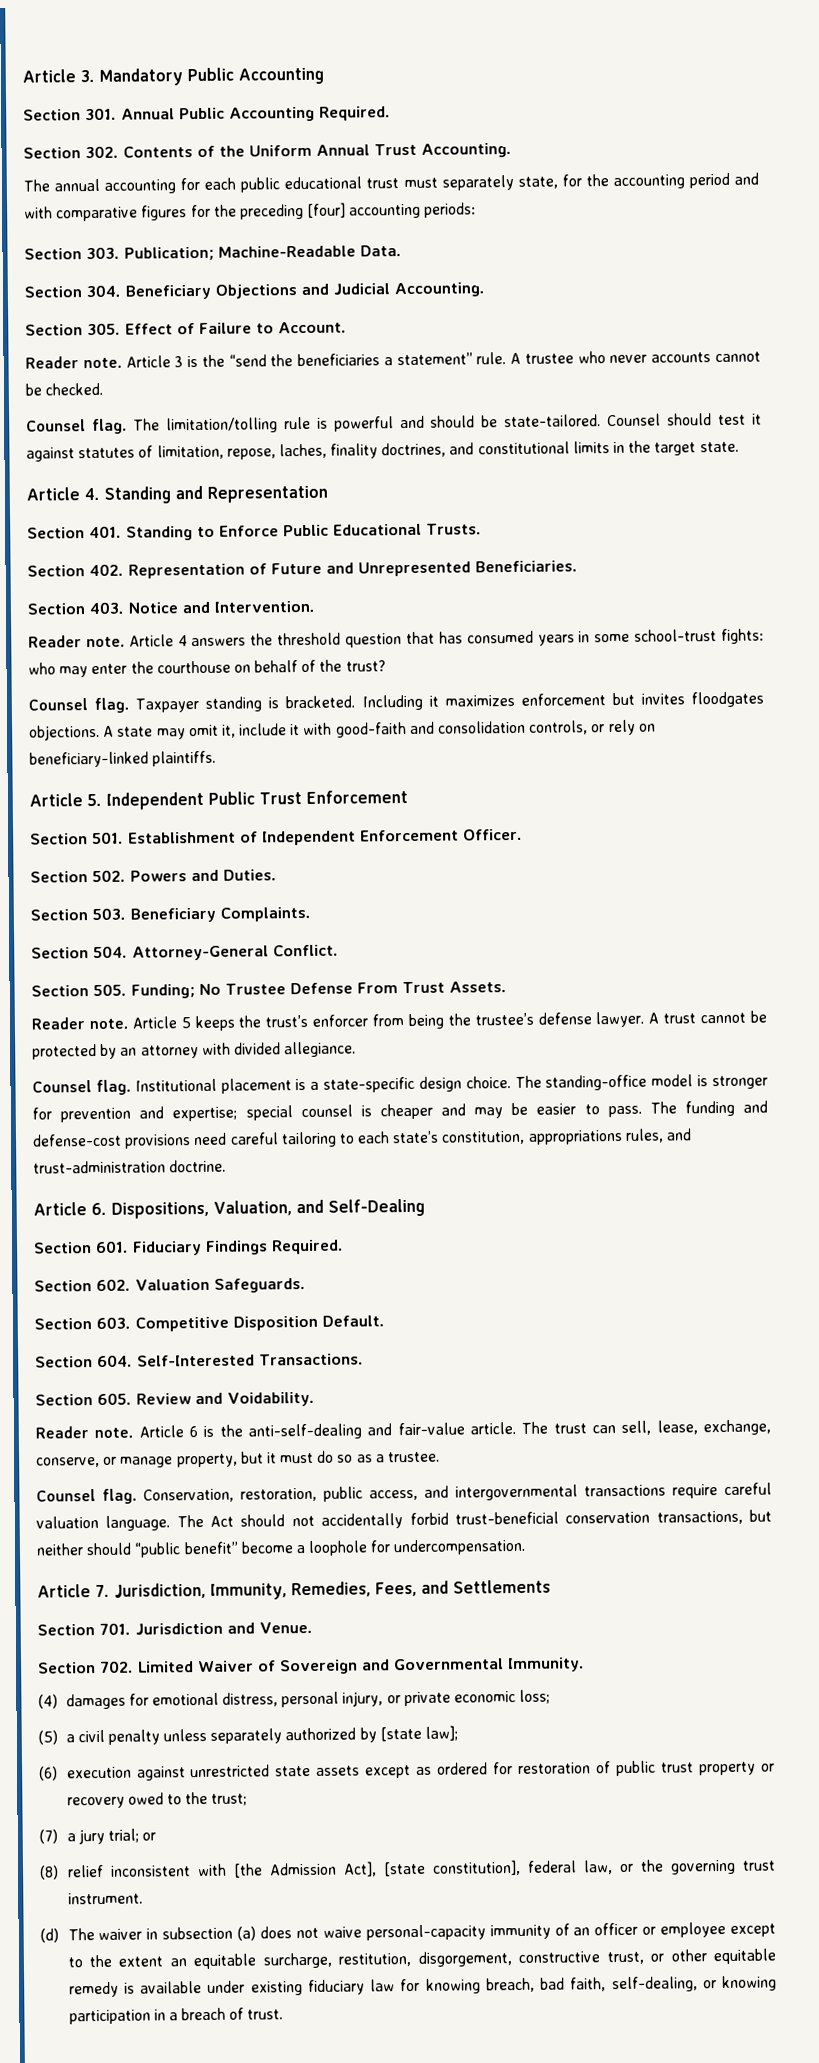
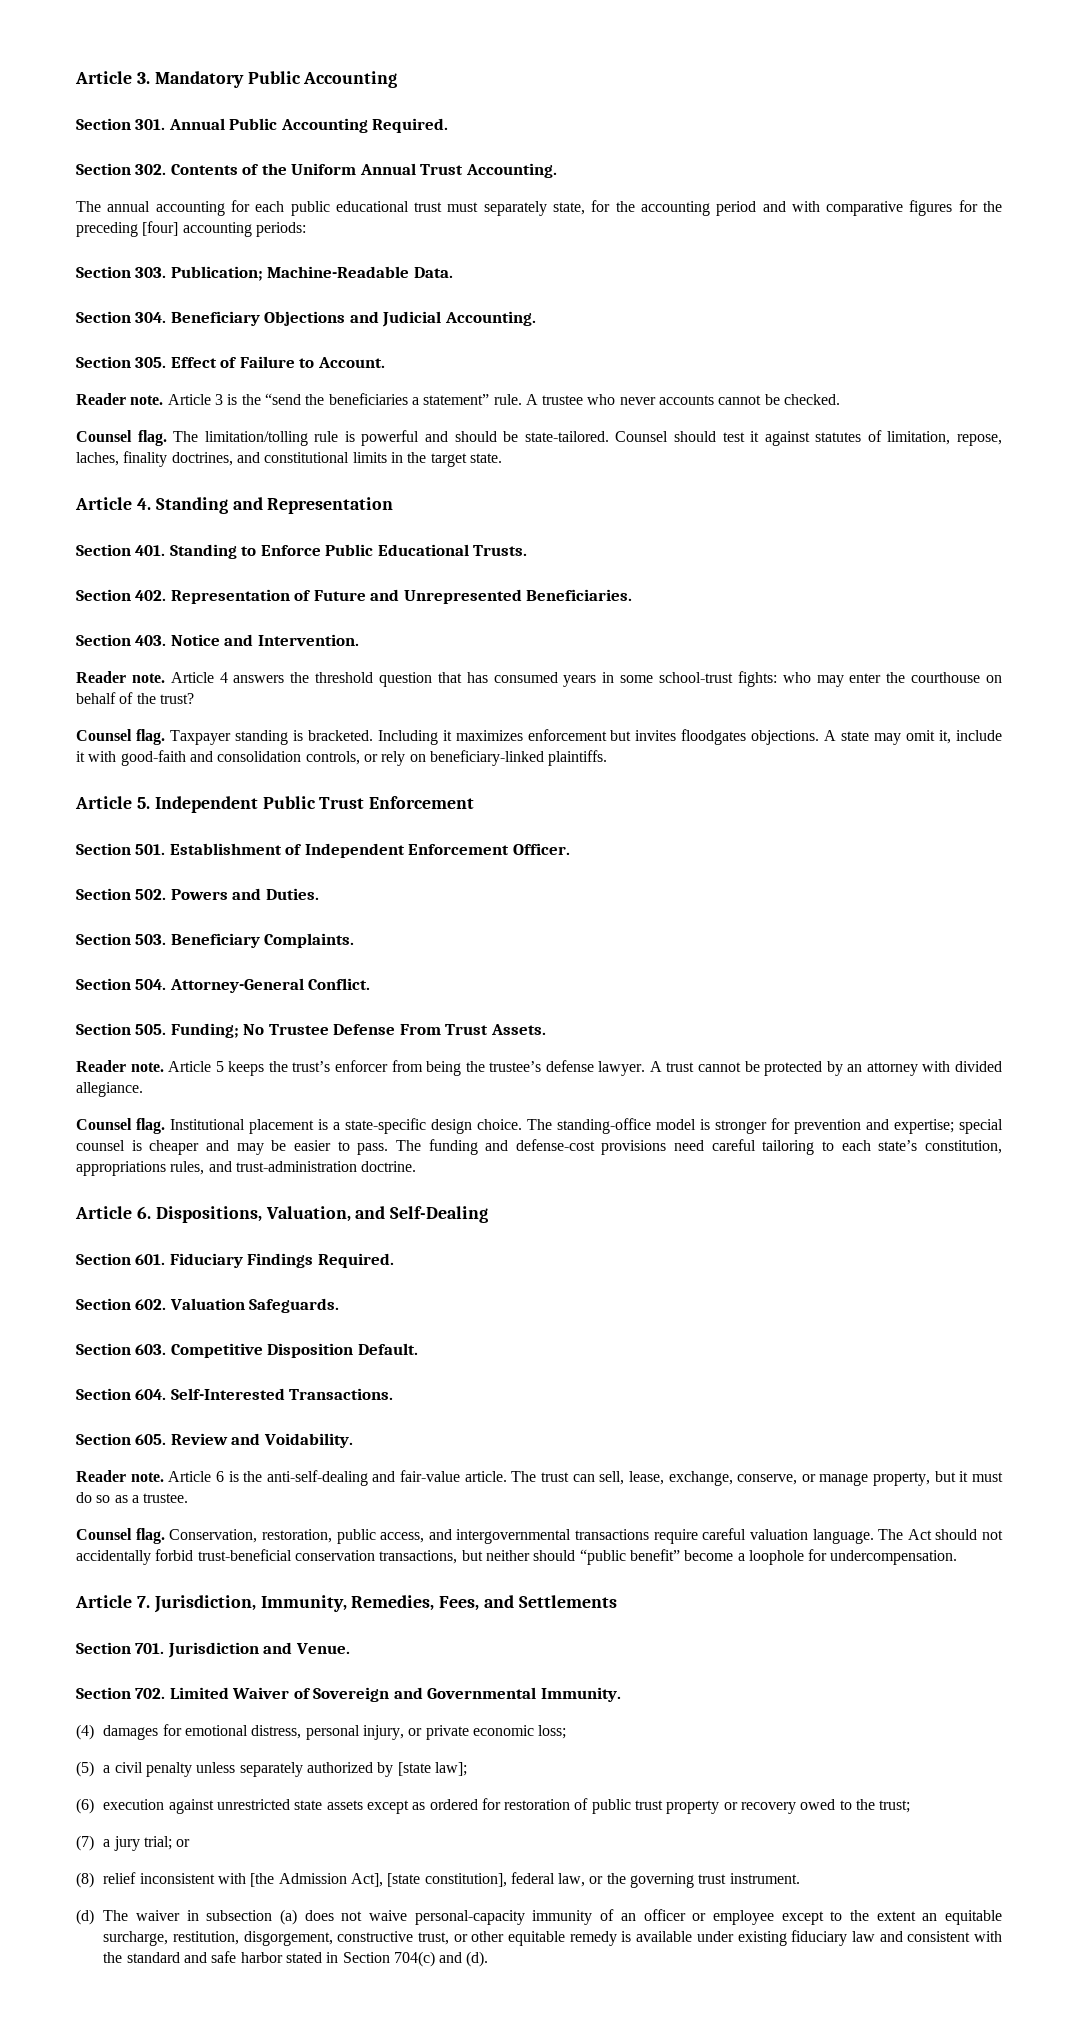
- (d) The waiver in subsection (a) does not waive personal-capacity immunity of an officer or employee except to the extent an equitable surcharge, restitution, disgorgement, constructive trust, or other equitable remedy is available under existing fiduciary law for knowing breach, bad faith, self-dealing, or knowing participation in a breach of trust.
+ (d) The waiver in subsection (a) does not waive personal-capacity immunity of an officer or employee except to the extent an equitable surcharge, restitution, disgorgement, constructive trust, or other equitable remedy is available under existing fiduciary law and consistent with the standard and safe harbor stated in Section 704(c) and (d).

